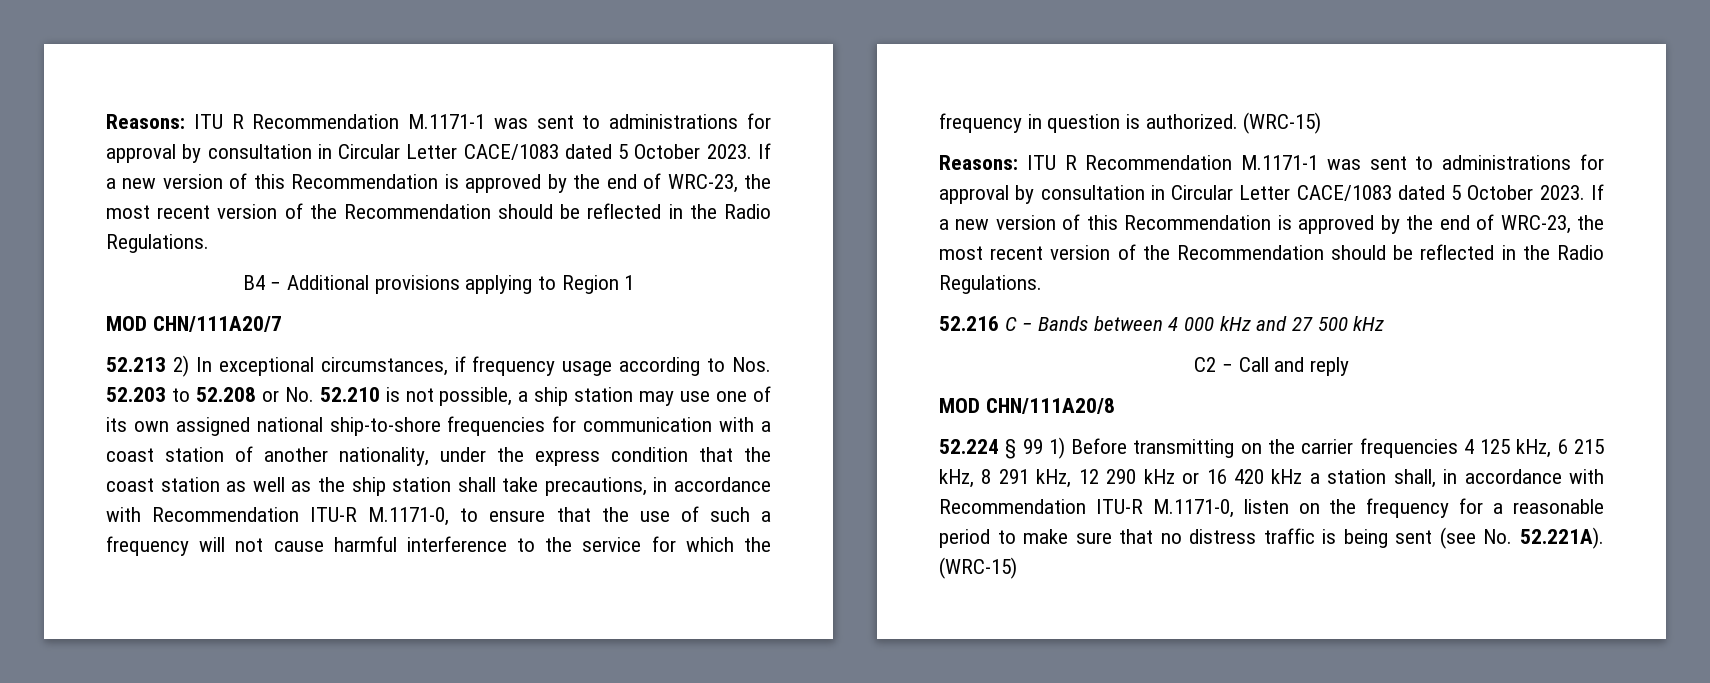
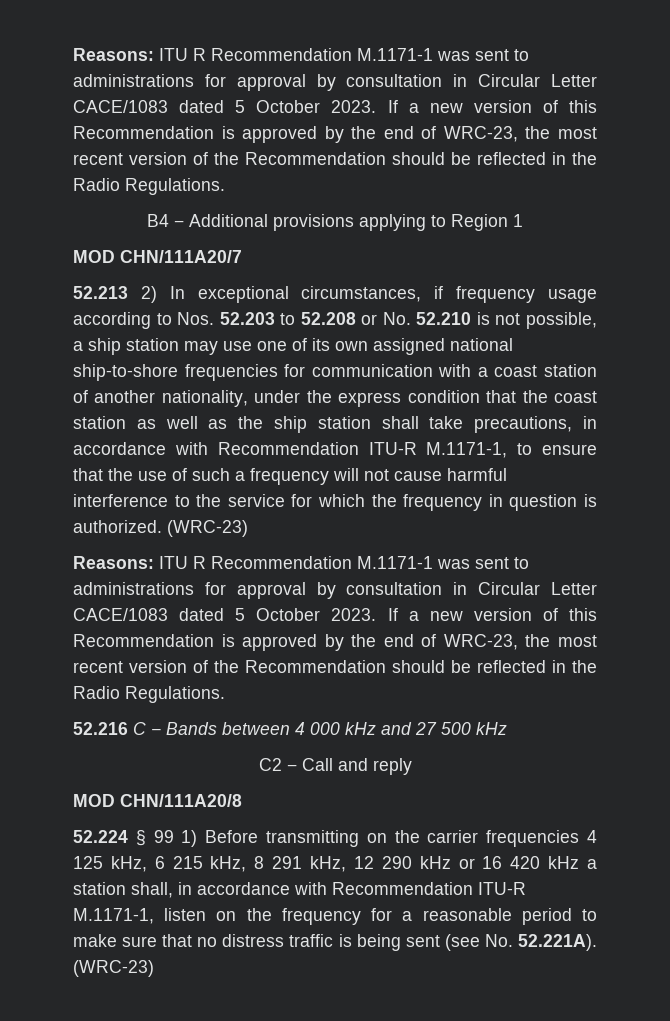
- 52.213 2) In exceptional circumstances, if frequency usage according to Nos. 52.203 to 52.208 or No. 52.210 is not possible, a ship station may use one of its own assigned national ship-to-shore frequencies for communication with a coast station of another nationality, under the express condition that the coast station as well as the ship station shall take precautions, in accordance with Recommendation ITU-R M.1171-0, to ensure that the use of such a frequency will not cause harmful interference to the service for which the frequency in question is authorized. (WRC-15)
+ 52.213 2) In exceptional circumstances, if frequency usage according to Nos. 52.203 to 52.208 or No. 52.210 is not possible, a ship station may use one of its own assigned national ship-to-shore frequencies for communication with a coast station of another nationality, under the express condition that the coast station as well as the ship station shall take precautions, in accordance with Recommendation ITU-R M.1171-1, to ensure that the use of such a frequency will not cause harmful interference to the service for which the frequency in question is authorized. (WRC-23)
- 52.224 § 99 1) Before transmitting on the carrier frequencies 4 125 kHz, 6 215 kHz, 8 291 kHz, 12 290 kHz or 16 420 kHz a station shall, in accordance with Recommendation ITU-R M.1171-0, listen on the frequency for a reasonable period to make sure that no distress traffic is being sent (see No. 52.221A). (WRC-15)
+ 52.224 § 99 1) Before transmitting on the carrier frequencies 4 125 kHz, 6 215 kHz, 8 291 kHz, 12 290 kHz or 16 420 kHz a station shall, in accordance with Recommendation ITU-R M.1171-1, listen on the frequency for a reasonable period to make sure that no distress traffic is being sent (see No. 52.221A). (WRC-23)

